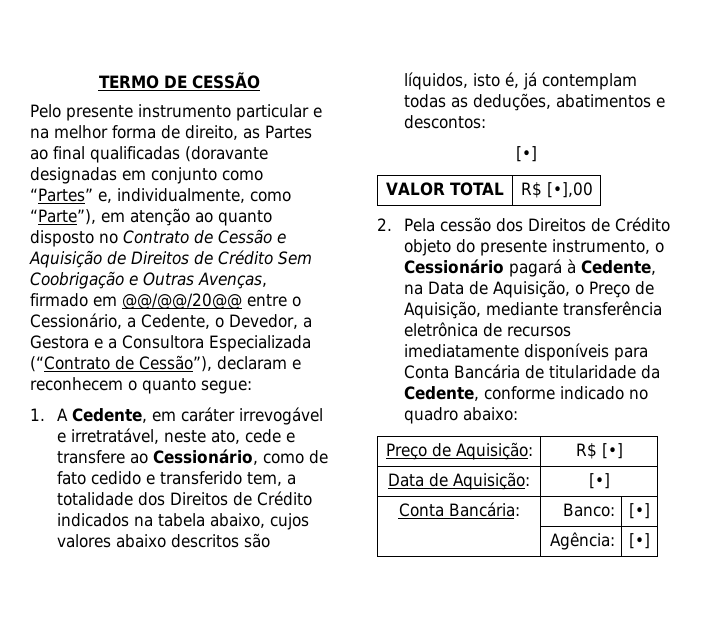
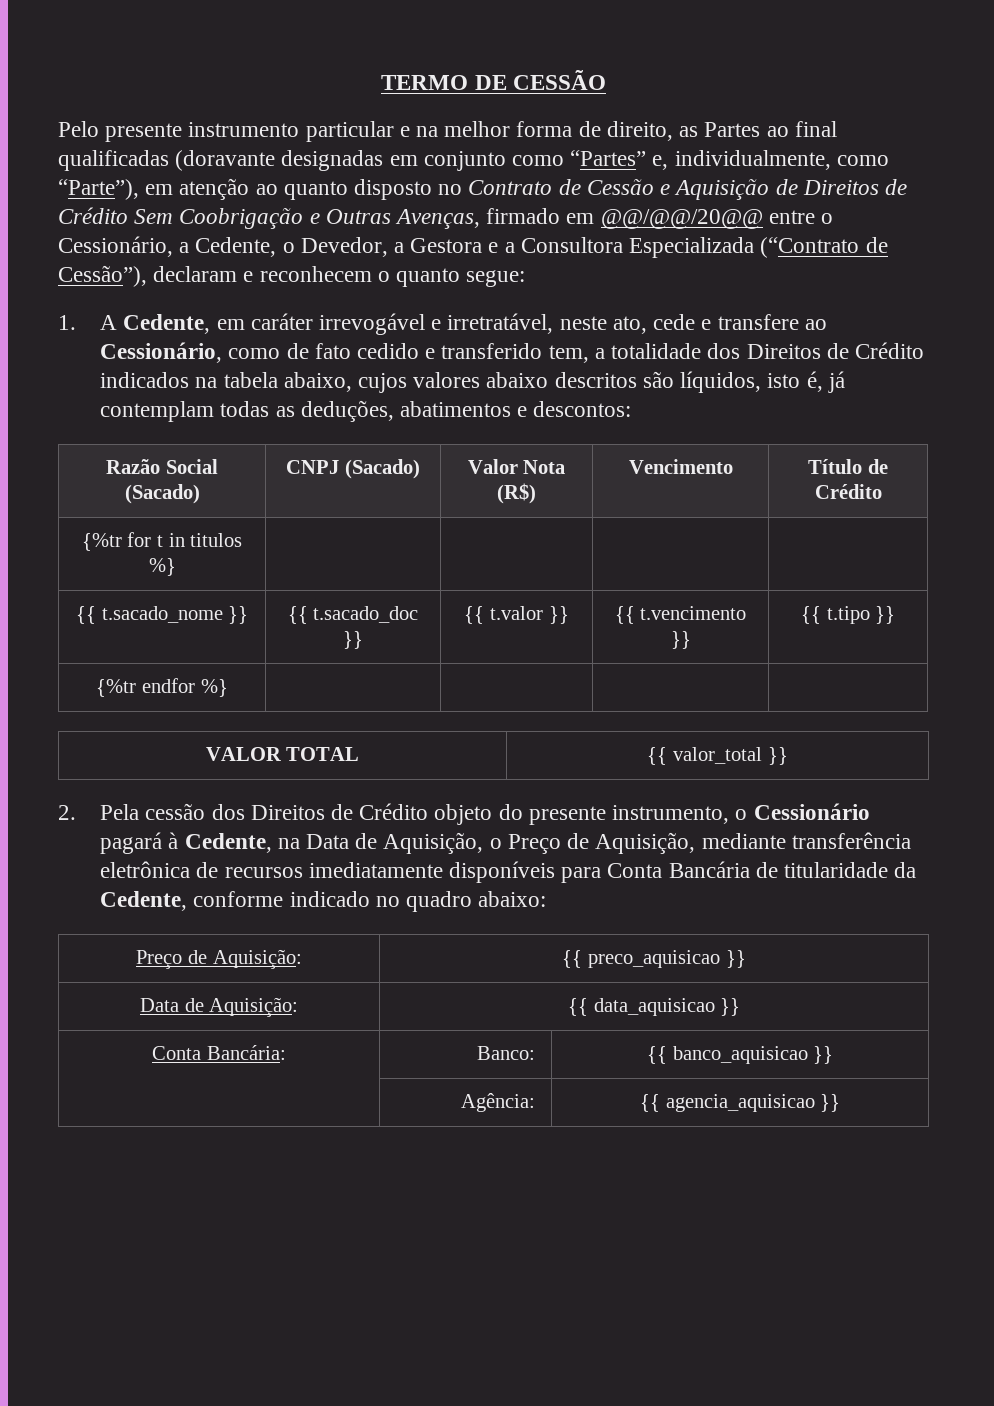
  1. A Cedente, em caráter irrevogável e irretratável, neste ato, cede e transfere ao Cessionário, como de fato cedido e transferido tem, a totalidade dos Direitos de Crédito indicados na tabela abaixo, cujos valores abaixo descritos são líquidos, isto é, já contemplam todas as deduções, abatimentos e descontos:
- [•]
+ Razão Social (Sacado) | CNPJ (Sacado) | Valor Nota (R$) | Vencimento | Título de Crédito
+ {%tr for t in titulos %} | | | |
+ {{ t.sacado_nome }} | {{ t.sacado_doc }} | {{ t.valor }} | {{ t.vencimento }} | {{ t.tipo }}
+ {%tr endfor %} | | | |
- VALOR TOTAL | R$ [•],00
+ VALOR TOTAL | {{ valor_total }}
- Preço de Aquisição: | R$ [•]
+ Preço de Aquisição: | {{ preco_aquisicao }}
- Data de Aquisição: | [•]
+ Data de Aquisição: | {{ data_aquisicao }}
- Conta Bancária: | Banco: | [•]
- | Agência: | [•]
+ Conta Bancária: | Banco: | {{ banco_aquisicao }}
+ | Agência: | {{ agencia_aquisicao }}

